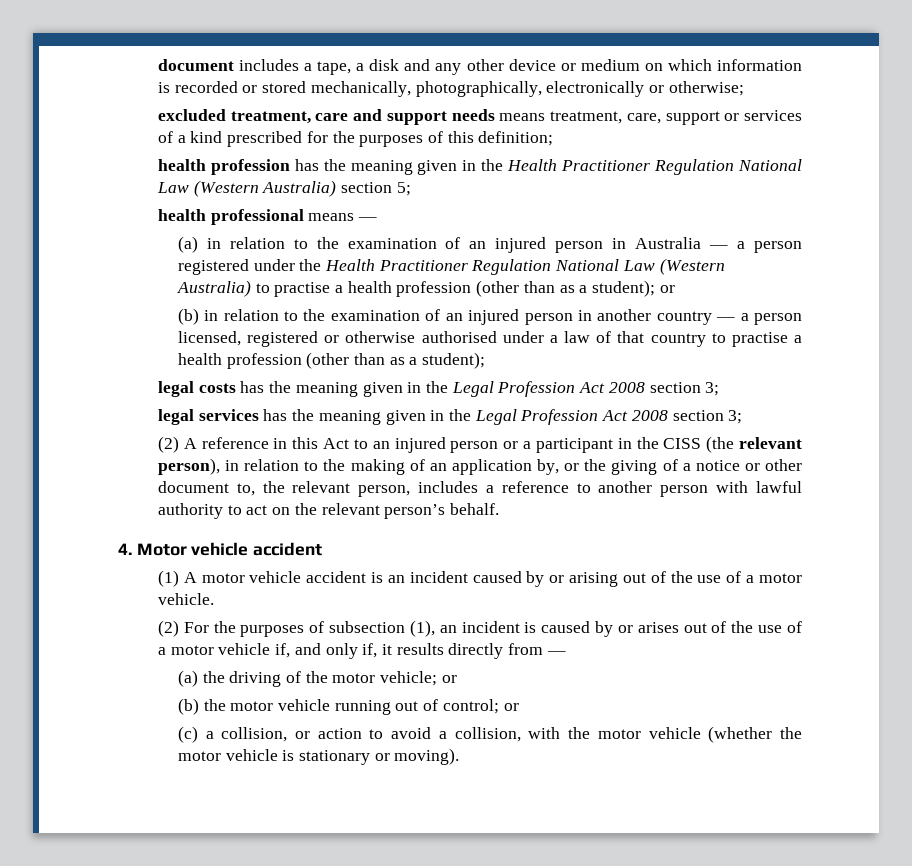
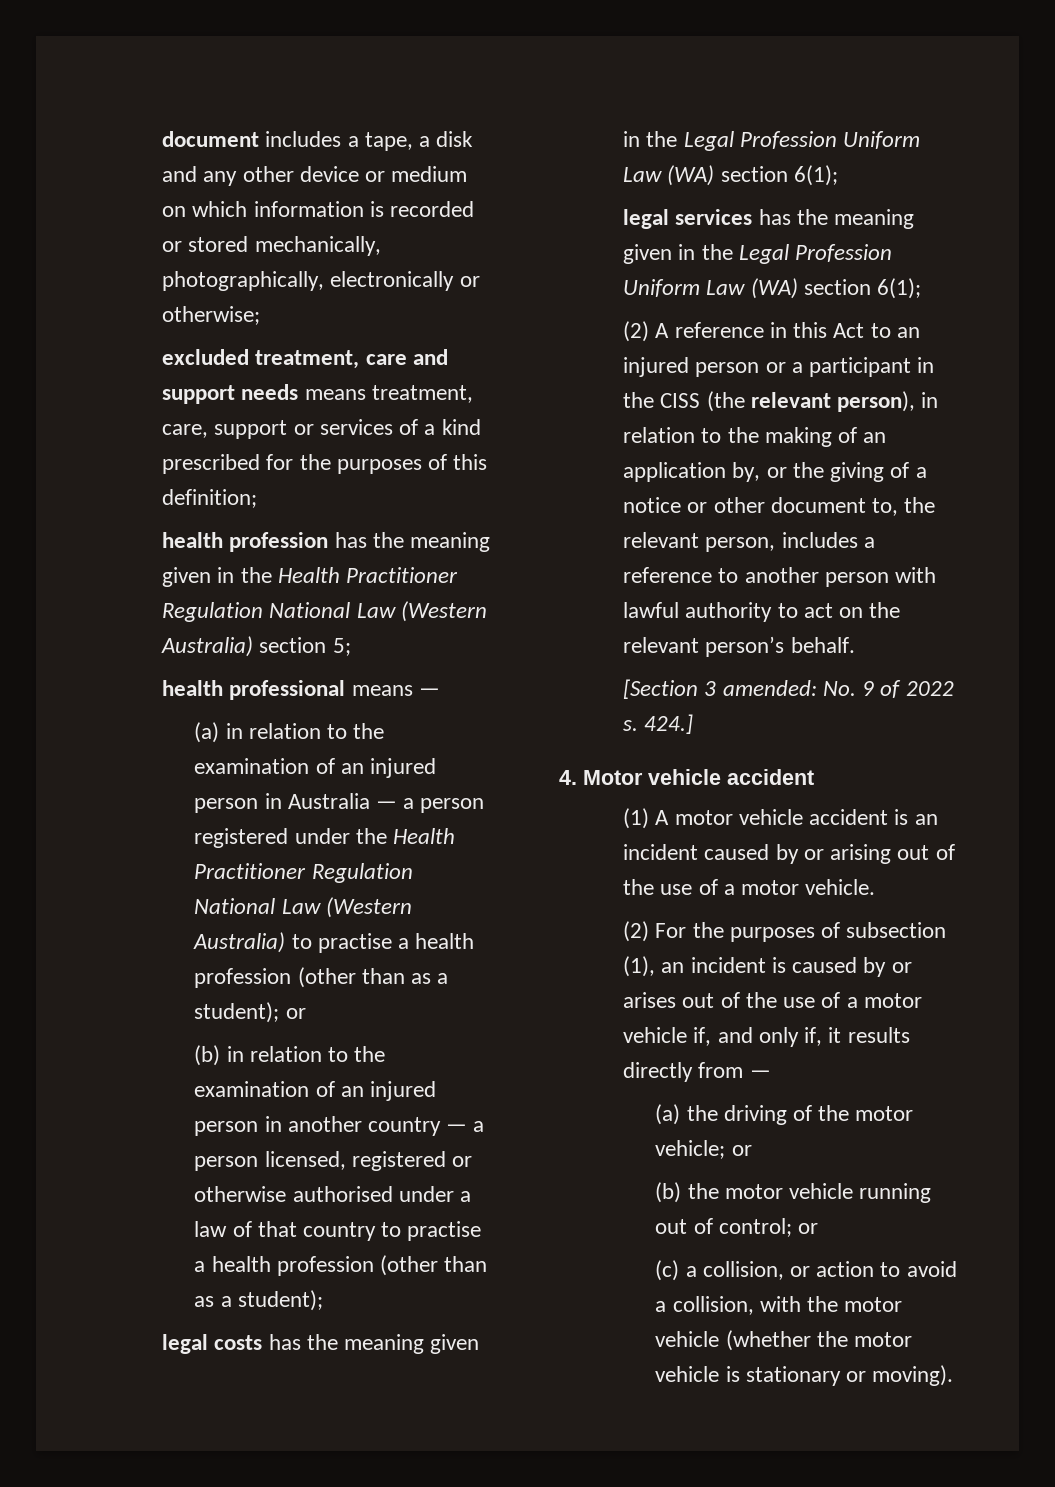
- legal costs has the meaning given in the Legal Profession Act 2008 section 3;
+ legal costs has the meaning given in the Legal Profession Uniform Law (WA) section 6(1);
- legal services has the meaning given in the Legal Profession Act 2008 section 3;
+ legal services has the meaning given in the Legal Profession Uniform Law (WA) section 6(1);
+ [Section 3 amended: No. 9 of 2022 s. 424.]

